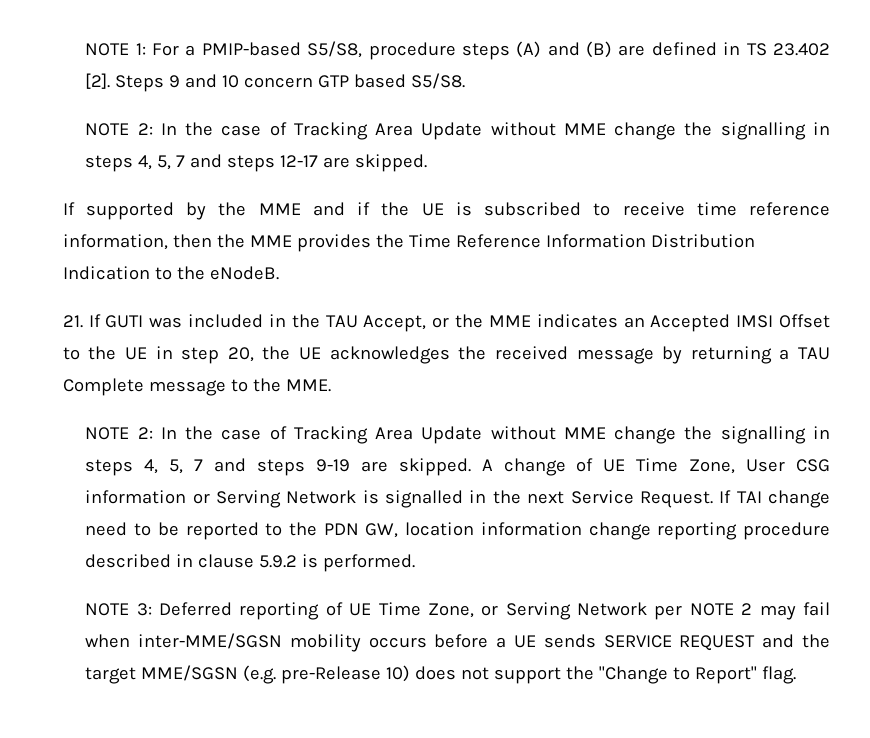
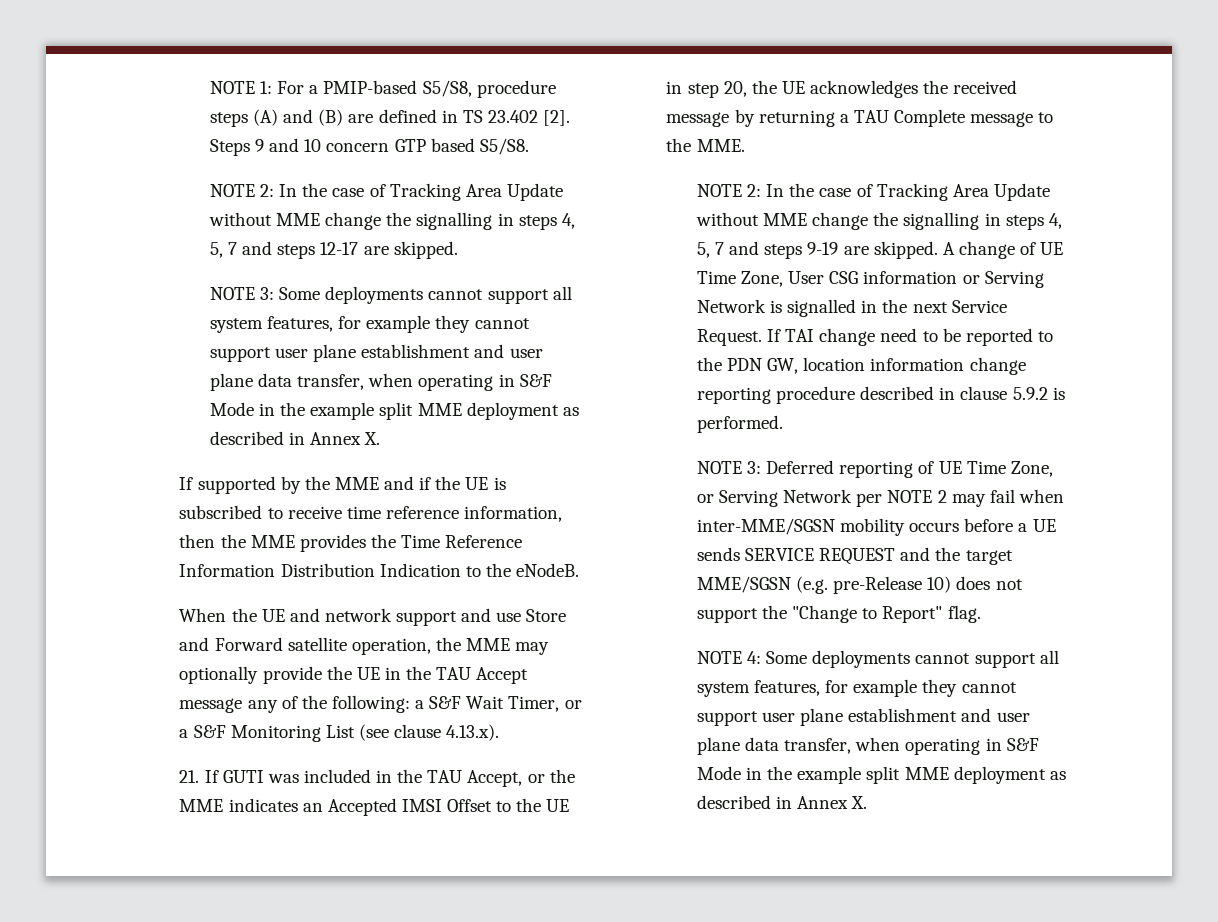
+ NOTE 3: Some deployments cannot support all system features, for example they cannot support user plane establishment and user plane data transfer, when operating in S&F Mode in the example split MME deployment as described in Annex X.
+ When the UE and network support and use Store and Forward satellite operation, the MME may optionally provide the UE in the TAU Accept message any of the following: a S&F Wait Timer, or a S&F Monitoring List (see clause 4.13.x).
+ NOTE 4: Some deployments cannot support all system features, for example they cannot support user plane establishment and user plane data transfer, when operating in S&F Mode in the example split MME deployment as described in Annex X.

